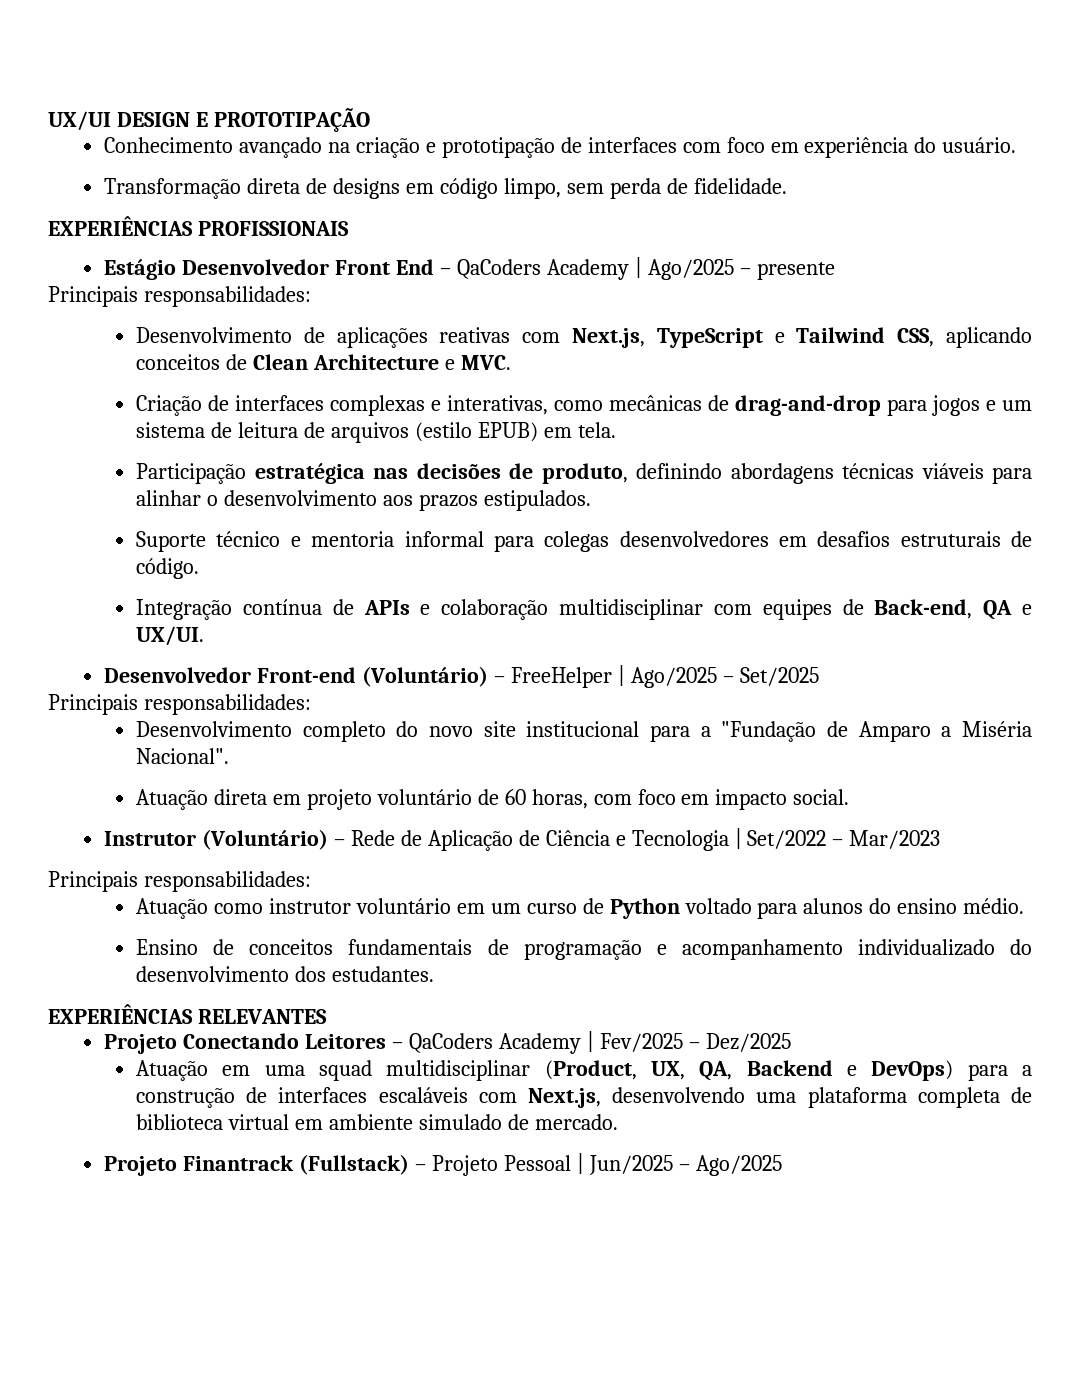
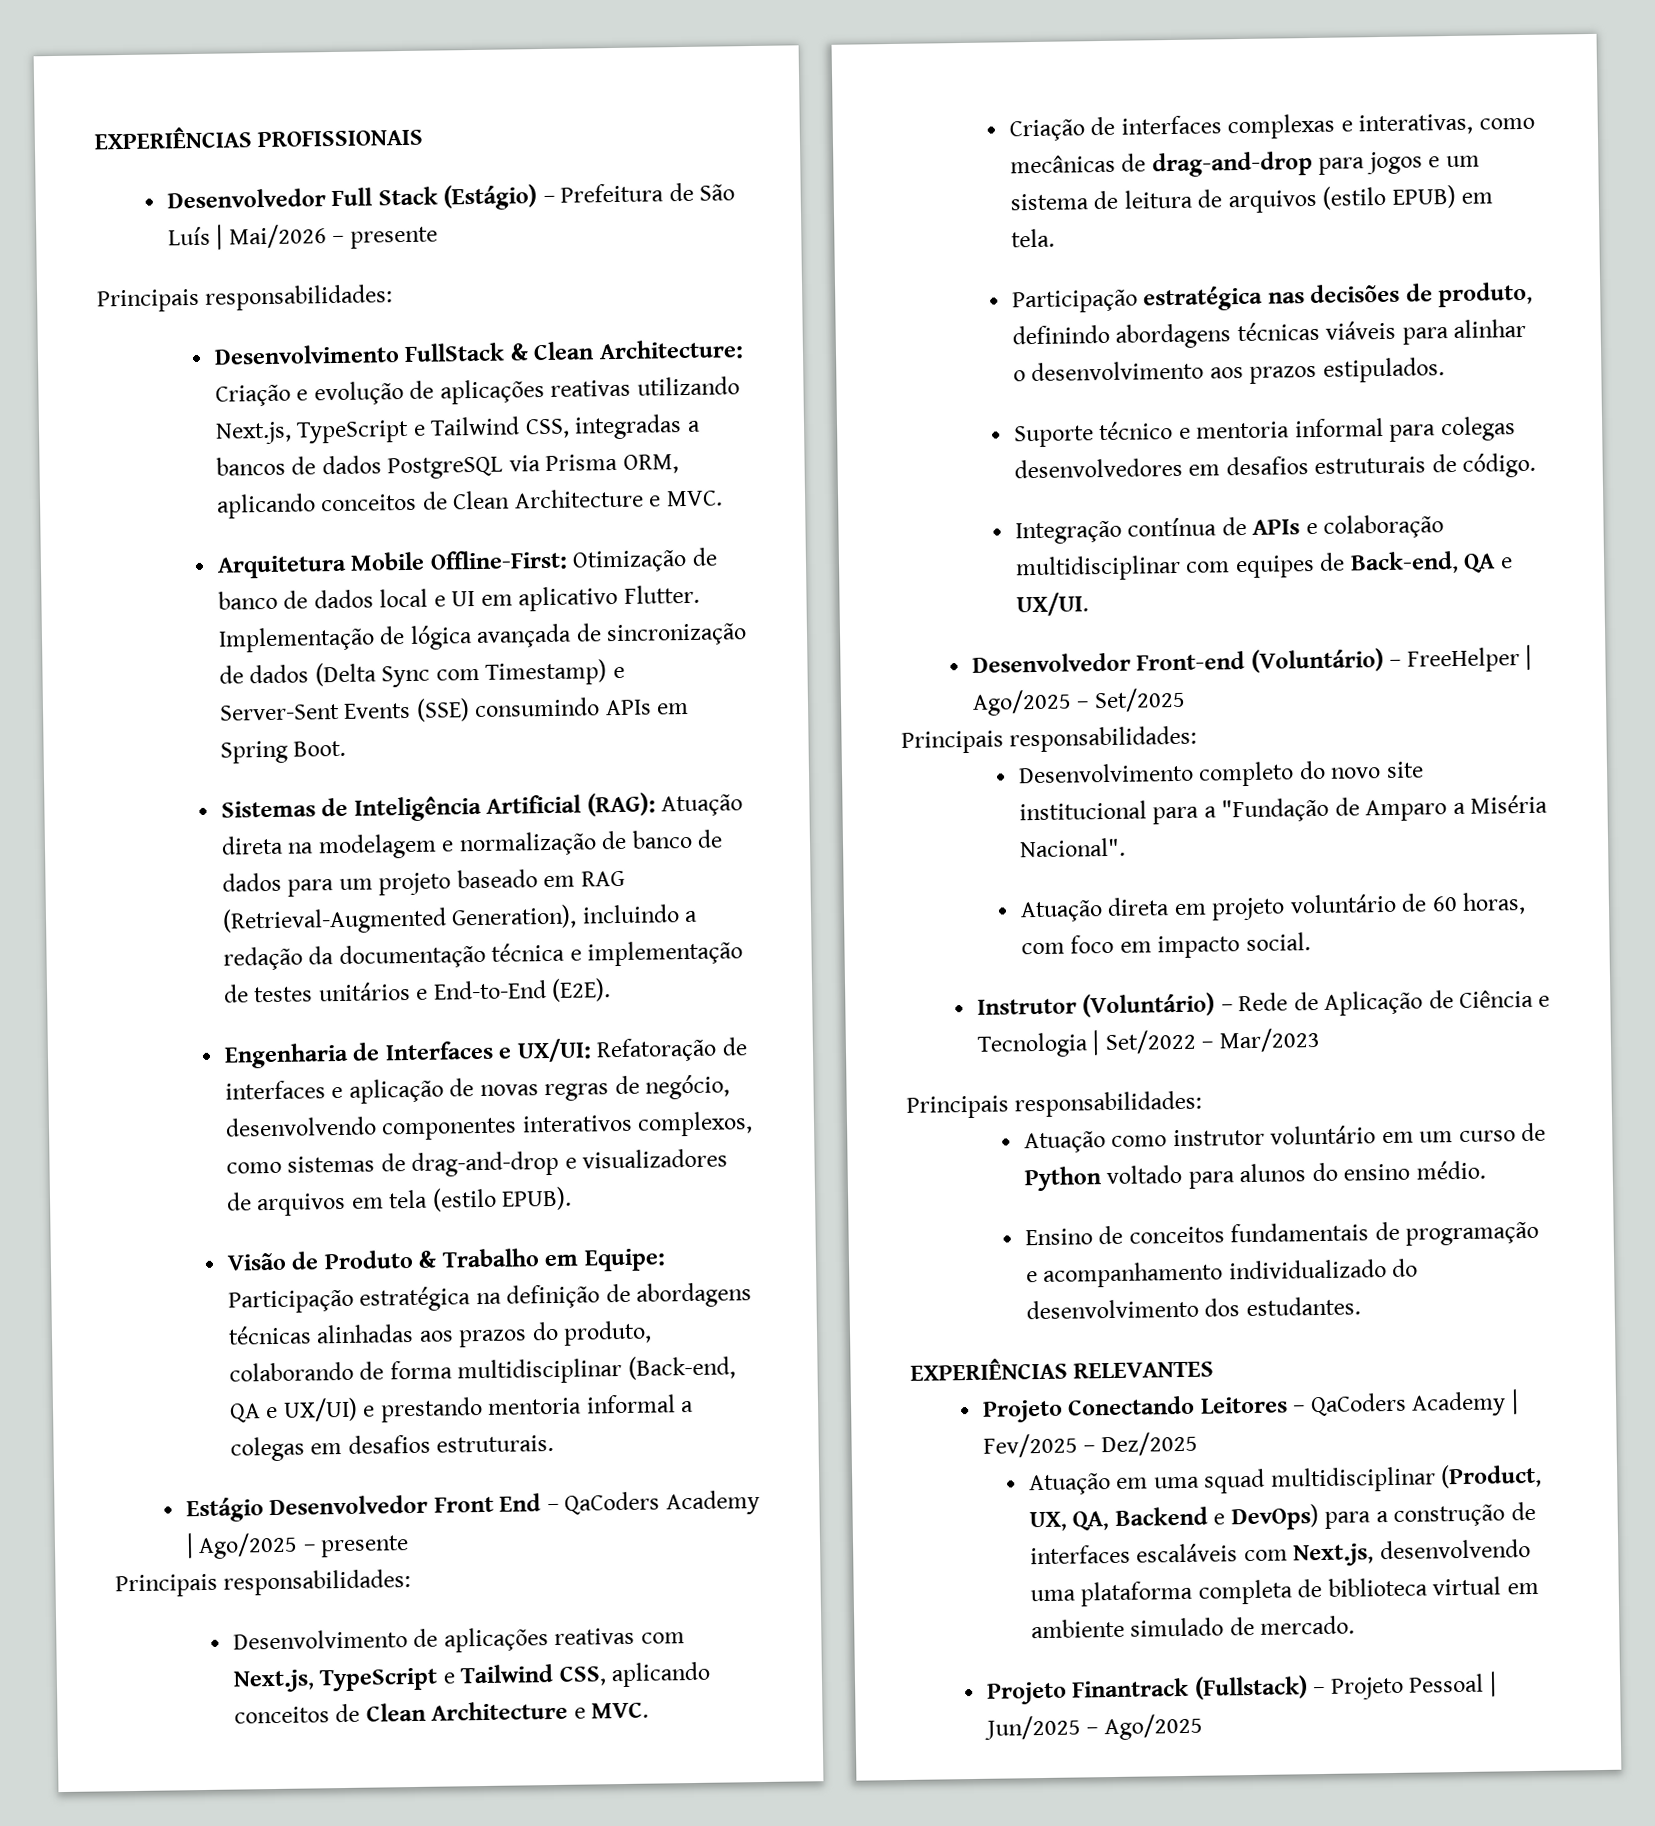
- UX/UI DESIGN E PROTOTIPAÇÃO
- Conhecimento avançado na criação e prototipação de interfaces com foco em experiência do usuário.
- Transformação direta de designs em código limpo, sem perda de fidelidade.
  EXPERIÊNCIAS PROFISSIONAIS
+ Desenvolvedor Full Stack (Estágio) – Prefeitura de São Luís | Mai/2026 – presente
+ Principais responsabilidades:
+ Desenvolvimento FullStack & Clean Architecture: Criação e evolução de aplicações reativas utilizando Next.js, TypeScript e Tailwind CSS, integradas a bancos de dados PostgreSQL via Prisma ORM, aplicando conceitos de Clean Architecture e MVC.
+ Arquitetura Mobile Offline-First: Otimização de banco de dados local e UI em aplicativo Flutter. Implementação de lógica avançada de sincronização de dados (Delta Sync com Timestamp) e Server-Sent Events (SSE) consumindo APIs em Spring Boot.
+ Sistemas de Inteligência Artificial (RAG): Atuação direta na modelagem e normalização de banco de dados para um projeto baseado em RAG (Retrieval-Augmented Generation), incluindo a redação da documentação técnica e implementação de testes unitários e End-to-End (E2E).
+ Engenharia de Interfaces e UX/UI: Refatoração de interfaces e aplicação de novas regras de negócio, desenvolvendo componentes interativos complexos, como sistemas de drag-and-drop e visualizadores de arquivos em tela (estilo EPUB).
+ Visão de Produto & Trabalho em Equipe: Participação estratégica na definição de abordagens técnicas alinhadas aos prazos do produto, colaborando de forma multidisciplinar (Back-end, QA e UX/UI) e prestando mentoria informal a colegas em desafios estruturais.

